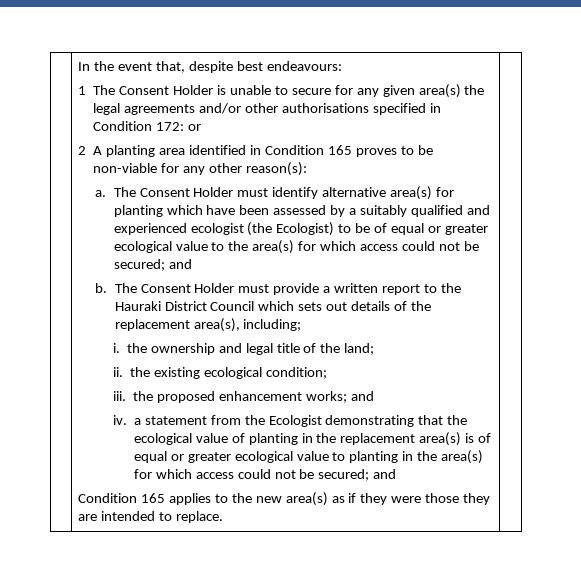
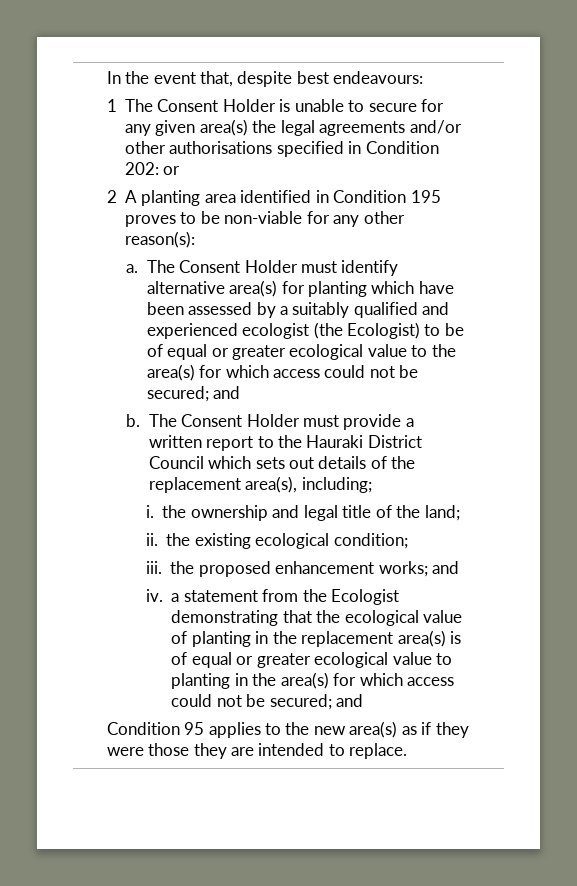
- 1 The Consent Holder is unable to secure for any given area(s) the legal agreements and/or other authorisations specified in Condition 172: or
+ 1 The Consent Holder is unable to secure for any given area(s) the legal agreements and/or other authorisations specified in Condition 202: or
- 2 A planting area identified in Condition 165 proves to be non-viable for any other reason(s):
+ 2 A planting area identified in Condition 195 proves to be non-viable for any other reason(s):
- Condition 165 applies to the new area(s) as if they were those they are intended to replace.
+ Condition 95 applies to the new area(s) as if they were those they are intended to replace.

